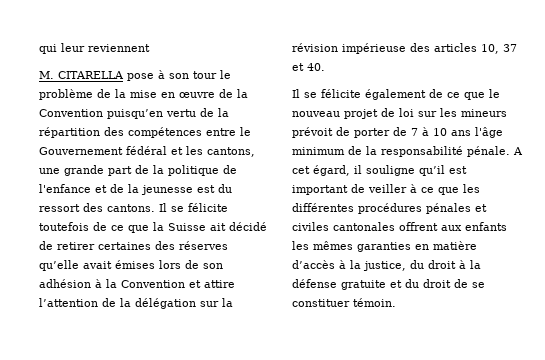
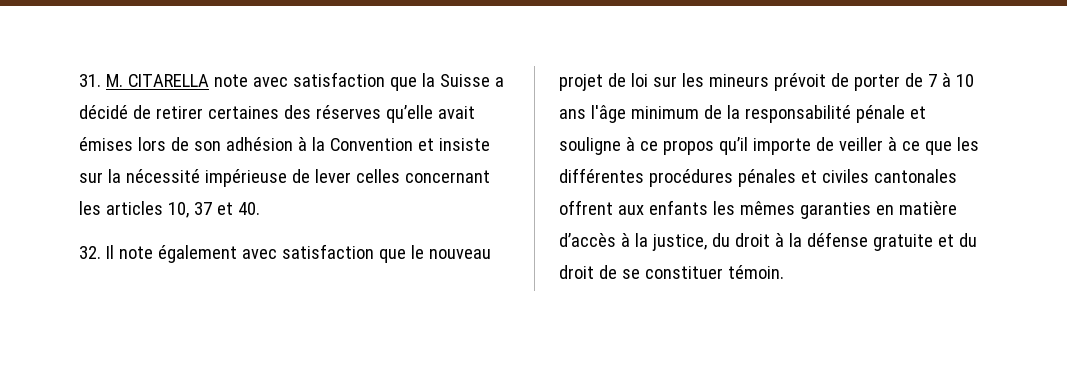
- qui leur reviennent
- M. CITARELLA pose à son tour le problème de la mise en œuvre de la Convention puisqu’en vertu de la répartition des compétences entre le Gouvernement fédéral et les cantons, une grande part de la politique de l'enfance et de la jeunesse est du ressort des cantons. Il se félicite toutefois de ce que la Suisse ait décidé de retirer certaines des réserves qu’elle avait émises lors de son adhésion à la Convention et attire l’attention de la délégation sur la révision impérieuse des articles 10, 37 et 40.
+ 31. M. CITARELLA note avec satisfaction que la Suisse a décidé de retirer certaines des réserves qu’elle avait émises lors de son adhésion à la Convention et insiste sur la nécessité impérieuse de lever celles concernant les articles 10, 37 et 40.
- Il se félicite également de ce que le nouveau projet de loi sur les mineurs prévoit de porter de 7 à 10 ans l'âge minimum de la responsabilité pénale. A cet égard, il souligne qu’il est important de veiller à ce que les différentes procédures pénales et civiles cantonales offrent aux enfants les mêmes garanties en matière d’accès à la justice, du droit à la défense gratuite et du droit de se constituer témoin.
+ 32. Il note également avec satisfaction que le nouveau projet de loi sur les mineurs prévoit de porter de 7 à 10 ans l'âge minimum de la responsabilité pénale et souligne à ce propos qu’il importe de veiller à ce que les différentes procédures pénales et civiles cantonales offrent aux enfants les mêmes garanties en matière d’accès à la justice, du droit à la défense gratuite et du droit de se constituer témoin.

